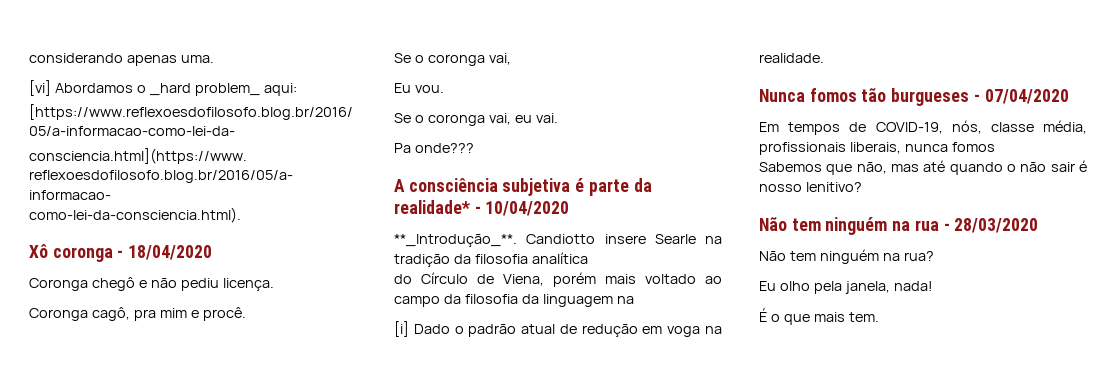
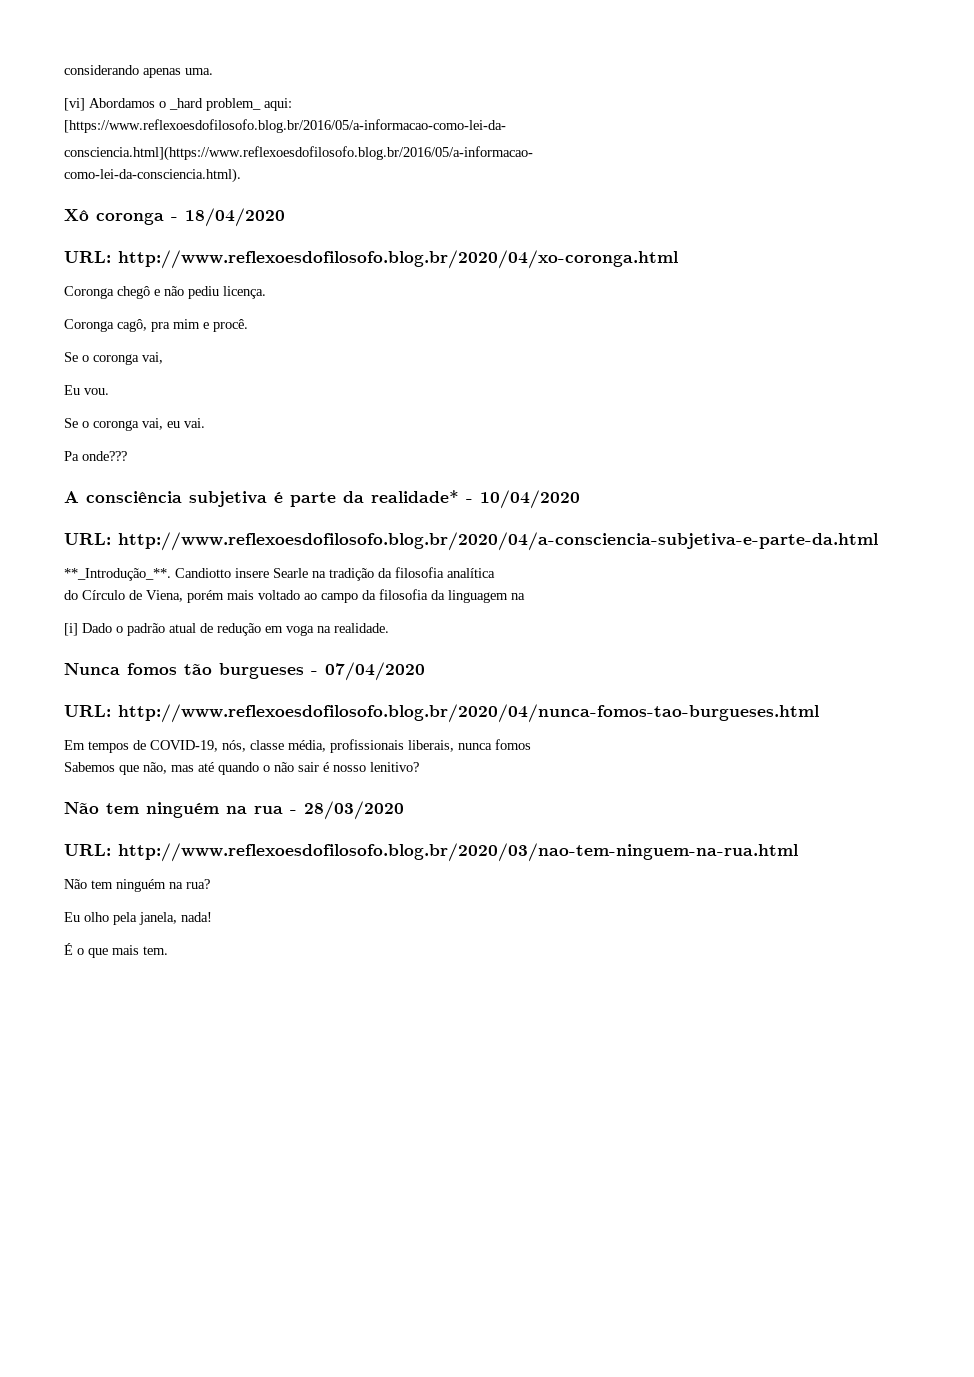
+ URL: http://www.reflexoesdofilosofo.blog.br/2020/04/xo-coronga.html
+ URL: http://www.reflexoesdofilosofo.blog.br/2020/04/a-consciencia-subjetiva-e-parte-da.html
+ URL: http://www.reflexoesdofilosofo.blog.br/2020/04/nunca-fomos-tao-burgueses.html
+ URL: http://www.reflexoesdofilosofo.blog.br/2020/03/nao-tem-ninguem-na-rua.html

